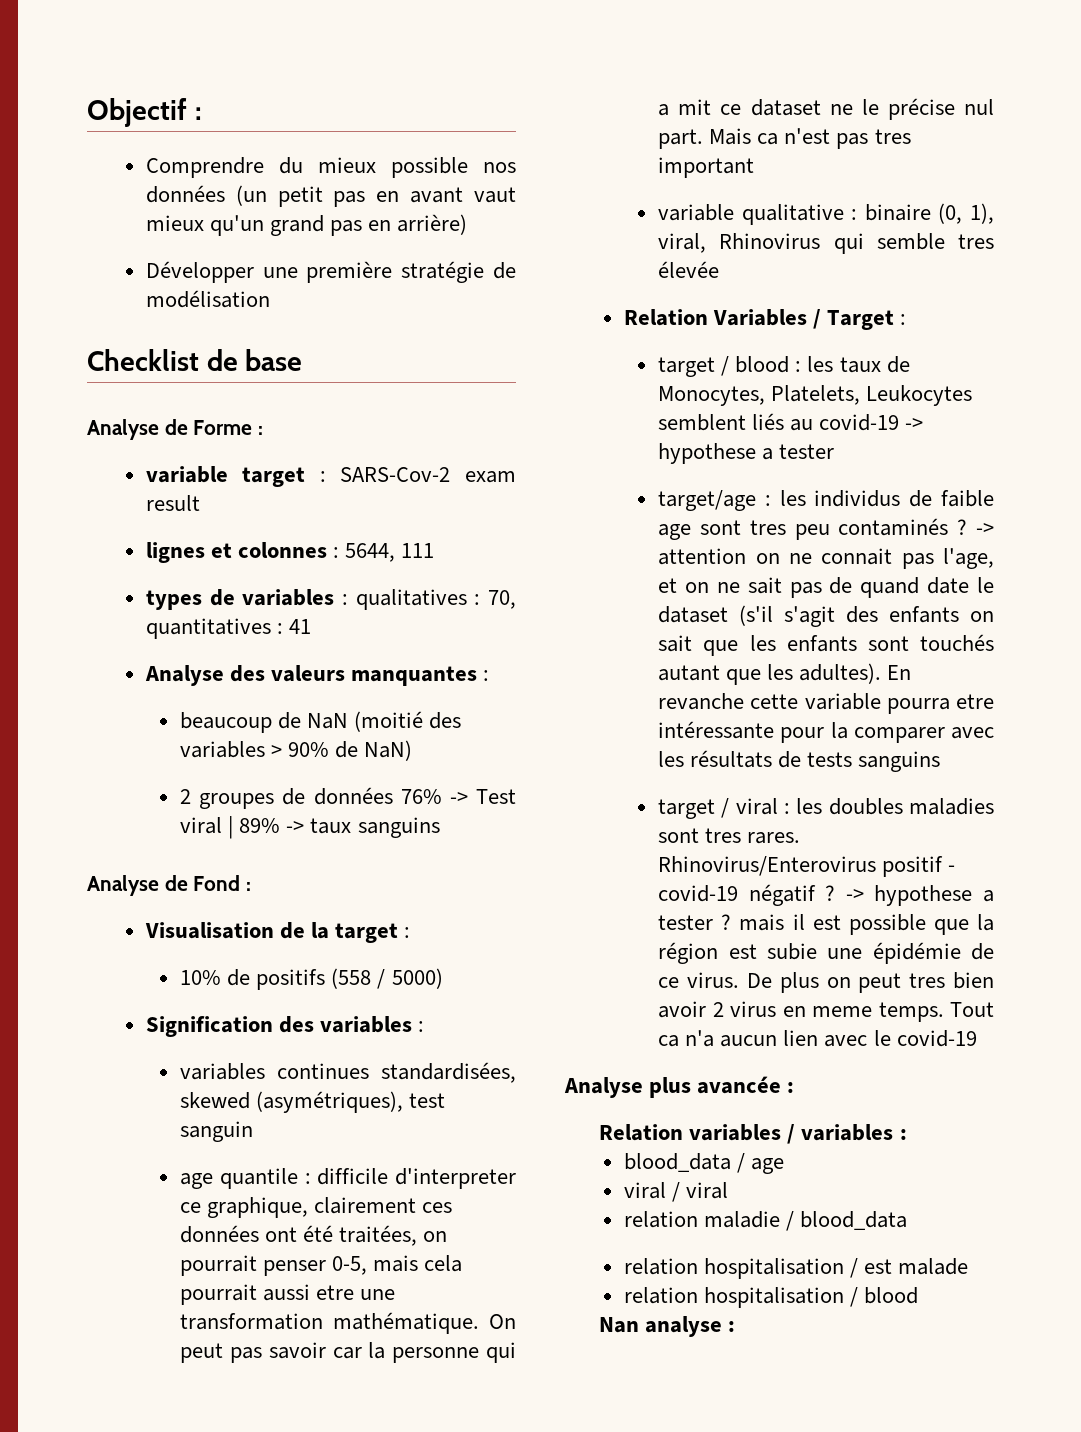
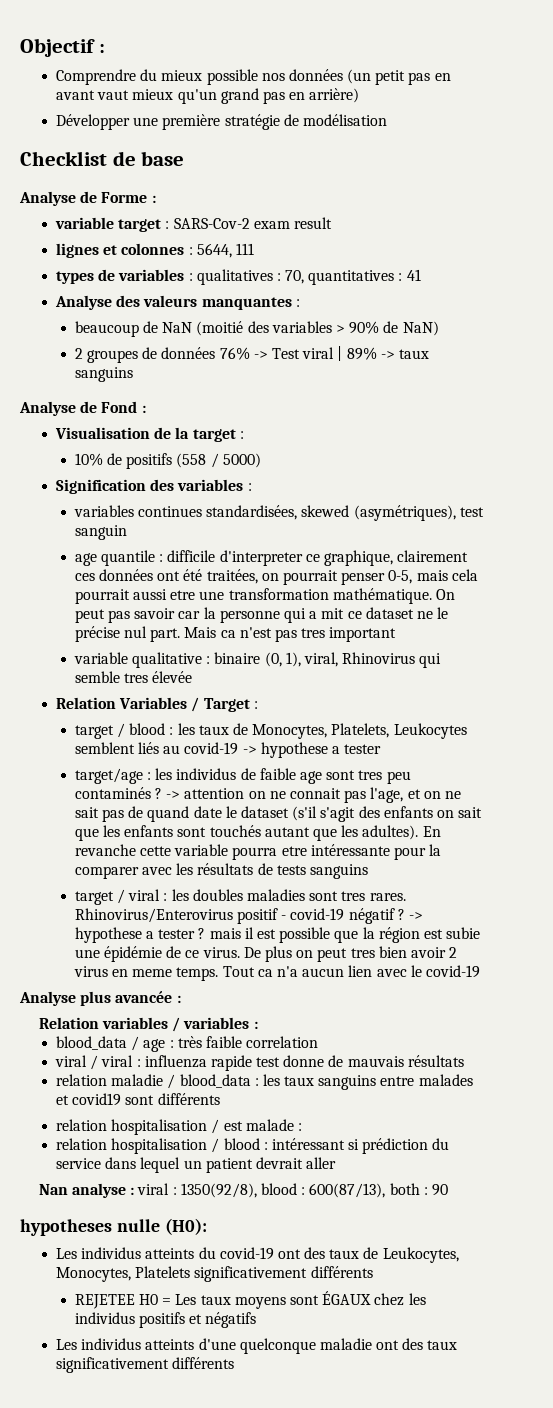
- blood_data / age
+ blood_data / age : très faible correlation
- viral / viral
- relation maladie / blood_data
+ viral / viral : influenza rapide test donne de mauvais résultats
+ relation maladie / blood_data : les taux sanguins entre malades et covid19 sont différents
- relation hospitalisation / est malade
+ relation hospitalisation / est malade :
- relation hospitalisation / blood
- Nan analyse :
+ relation hospitalisation / blood : intéressant si prédiction du service dans lequel un patient devrait aller
+ Nan analyse : viral : 1350(92/8), blood : 600(87/13), both : 90
+ hypotheses nulle (H0):
+ Les individus atteints du covid-19 ont des taux de Leukocytes, Monocytes, Platelets significativement différents
+ REJETEE H0 = Les taux moyens sont ÉGAUX chez les individus positifs et négatifs
+ Les individus atteints d'une quelconque maladie ont des taux significativement différents

